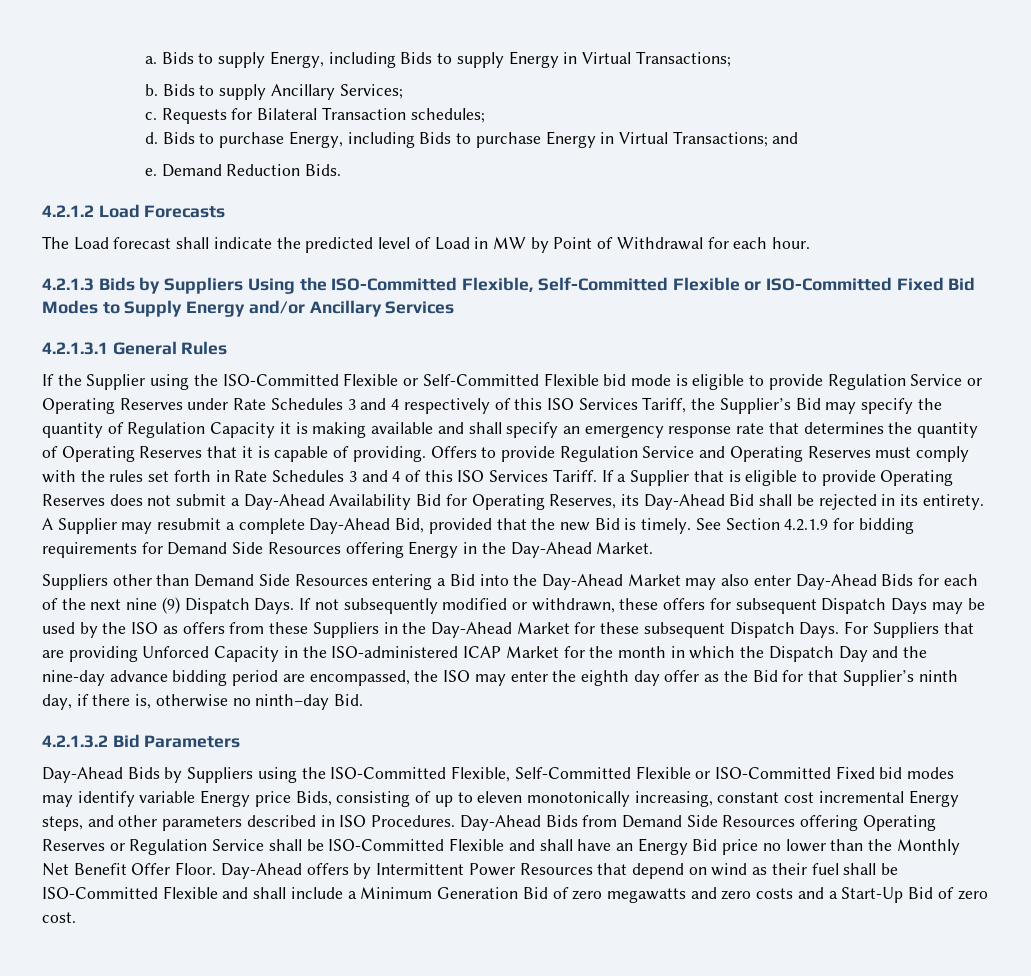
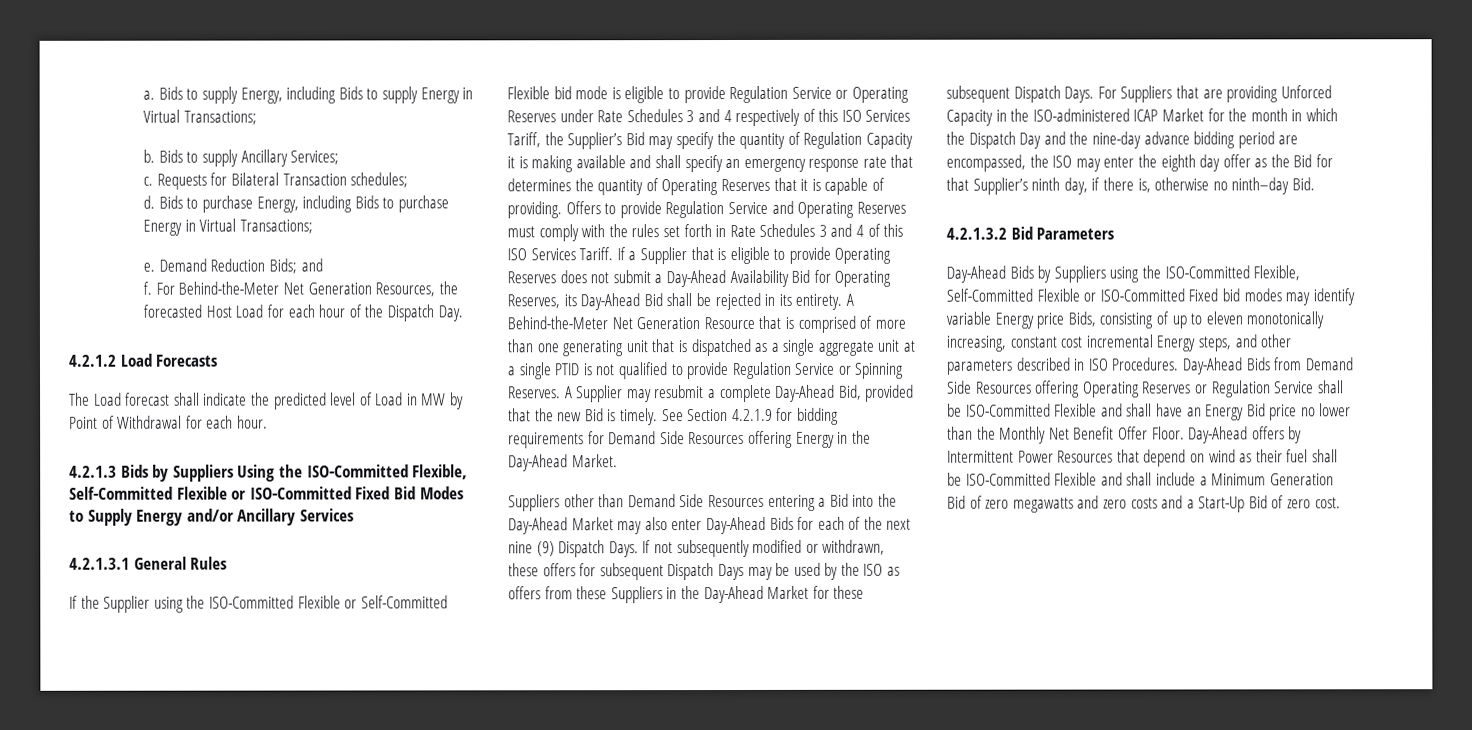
- Bids to purchase Energy, including Bids to purchase Energy in Virtual Transactions; and
+ Bids to purchase Energy, including Bids to purchase Energy in Virtual Transactions;
- Demand Reduction Bids.
+ Demand Reduction Bids; and
+ f. For Behind-the-Meter Net Generation Resources, the forecasted Host Load for each hour of the Dispatch Day.
- A Supplier may resubmit a complete Day-Ahead Bid, provided that the new Bid is timely.
+ A Behind-the-Meter Net Generation Resource that is comprised of more than one generating unit that is dispatched as a single aggregate unit at a single PTID is not qualified to provide Regulation Service or Spinning Reserves. A Supplier may resubmit a complete Day-Ahead Bid, provided that the new Bid is timely.

